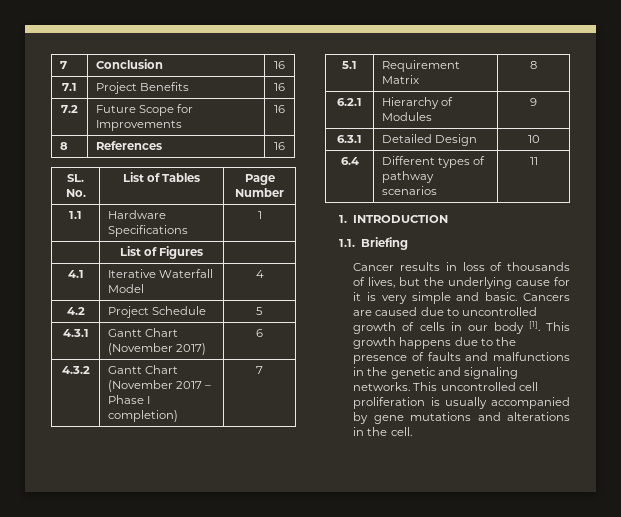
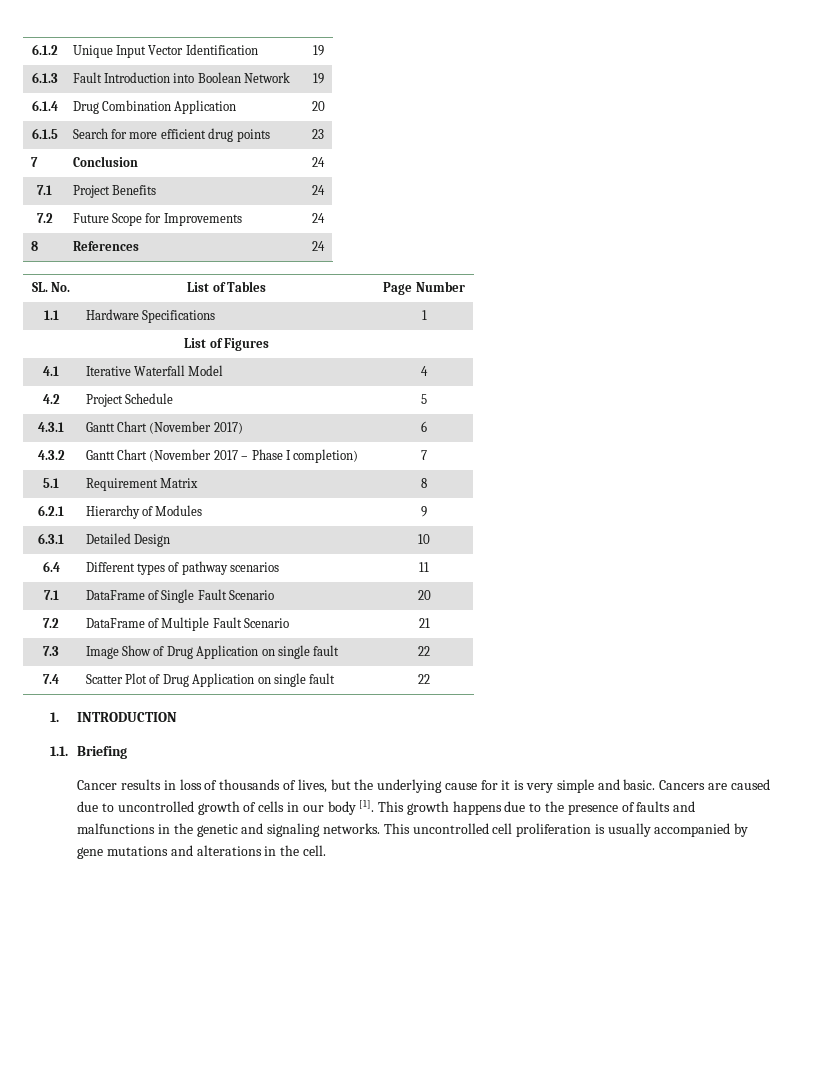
+ 6.1.2 | Unique Input Vector Identification | 19
+ 6.1.3 | Fault Introduction into Boolean Network | 19
+ 6.1.4 | Drug Combination Application | 20
+ 6.1.5 | Search for more efficient drug points | 23
- 7 | Conclusion | 16
+ 7 | Conclusion | 24
- 7.1 | Project Benefits | 16
+ 7.1 | Project Benefits | 24
- 7.2 | Future Scope for Improvements | 16
+ 7.2 | Future Scope for Improvements | 24
- 8 | References | 16
+ 8 | References | 24
+ 7.1 | DataFrame of Single Fault Scenario | 20
+ 7.2 | DataFrame of Multiple Fault Scenario | 21
+ 7.3 | Image Show of Drug Application on single fault | 22
+ 7.4 | Scatter Plot of Drug Application on single fault | 22

